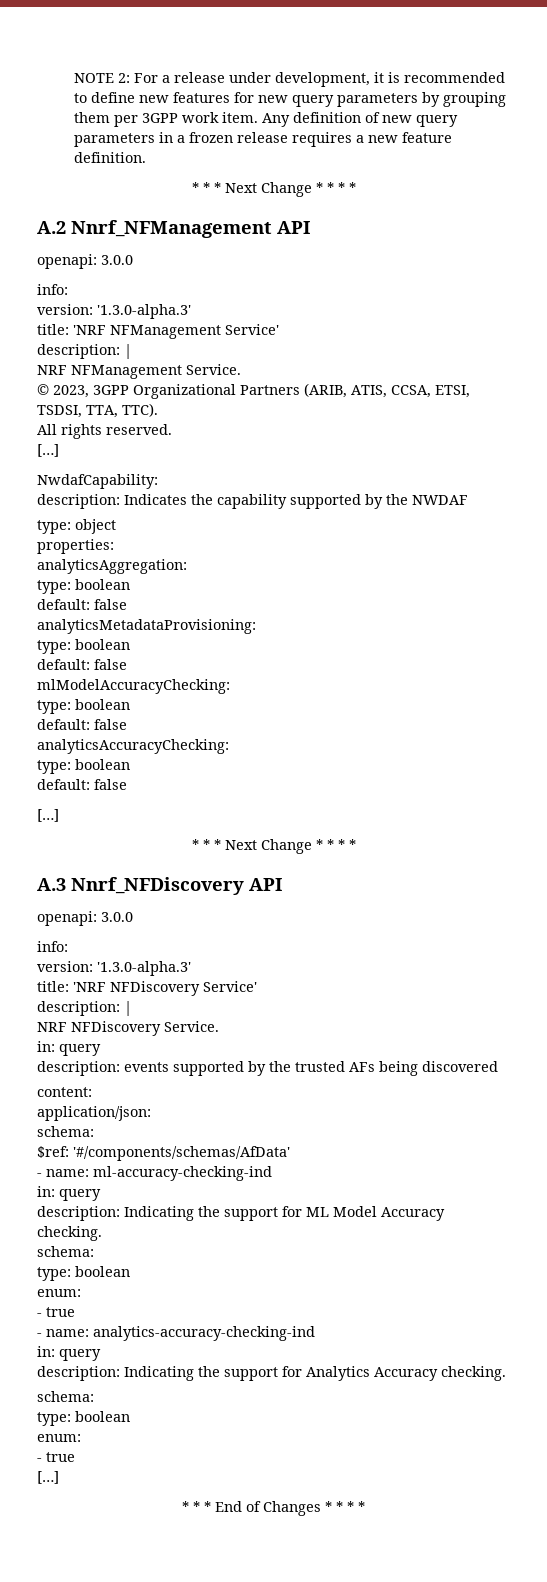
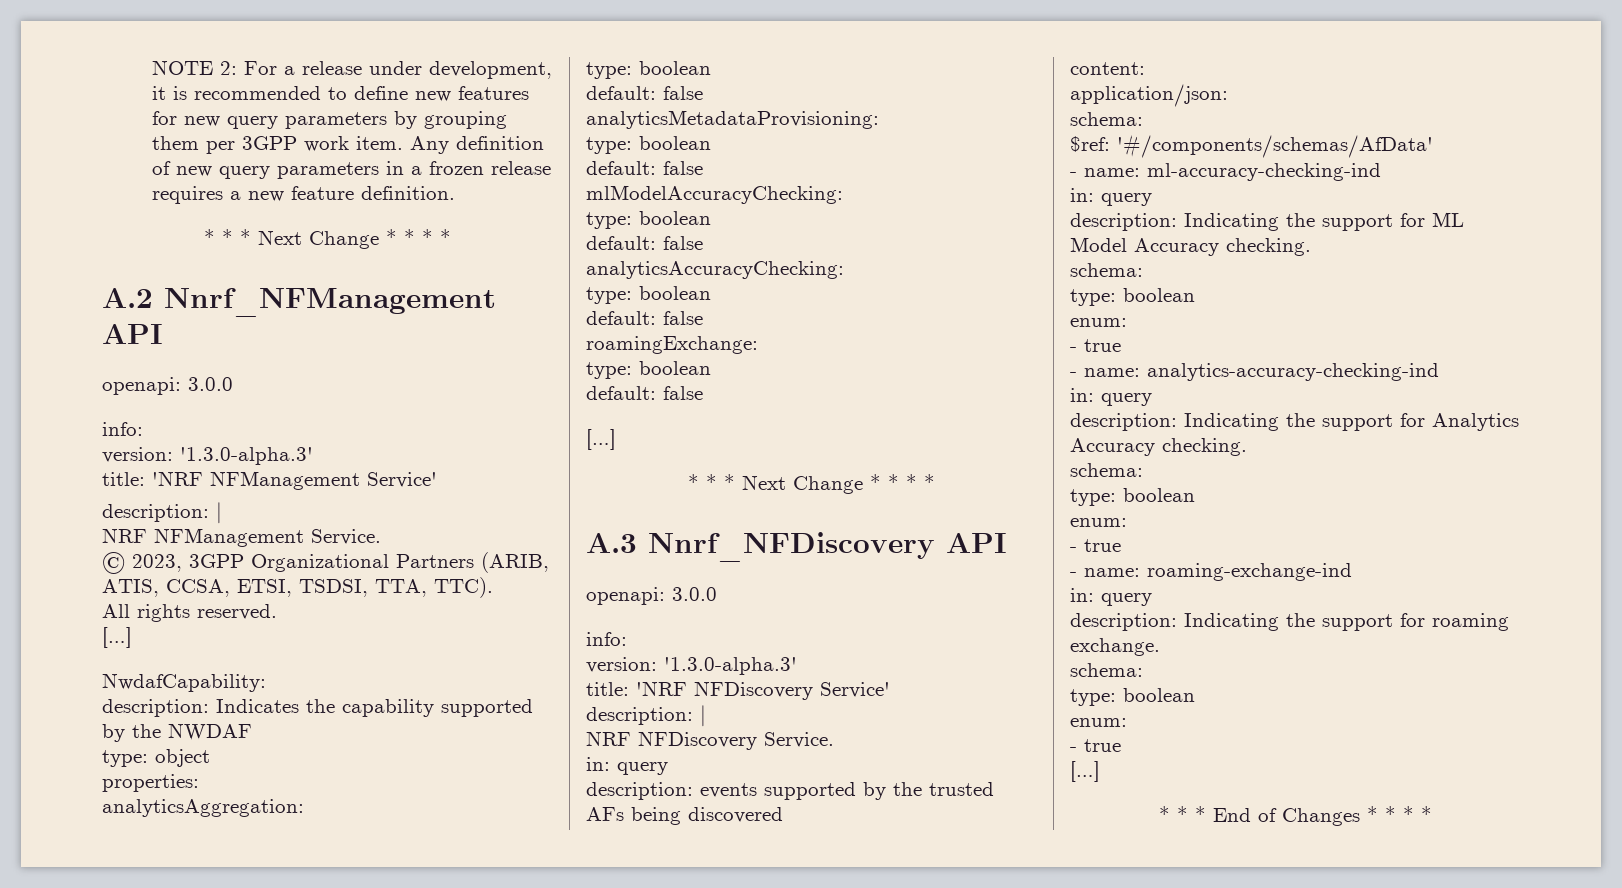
+ roamingExchange:
+ type: boolean
+ default: false
+ - name: roaming-exchange-ind
+ in: query
+ description: Indicating the support for roaming exchange.
+ schema:
+ type: boolean
+ enum:
+ - true

